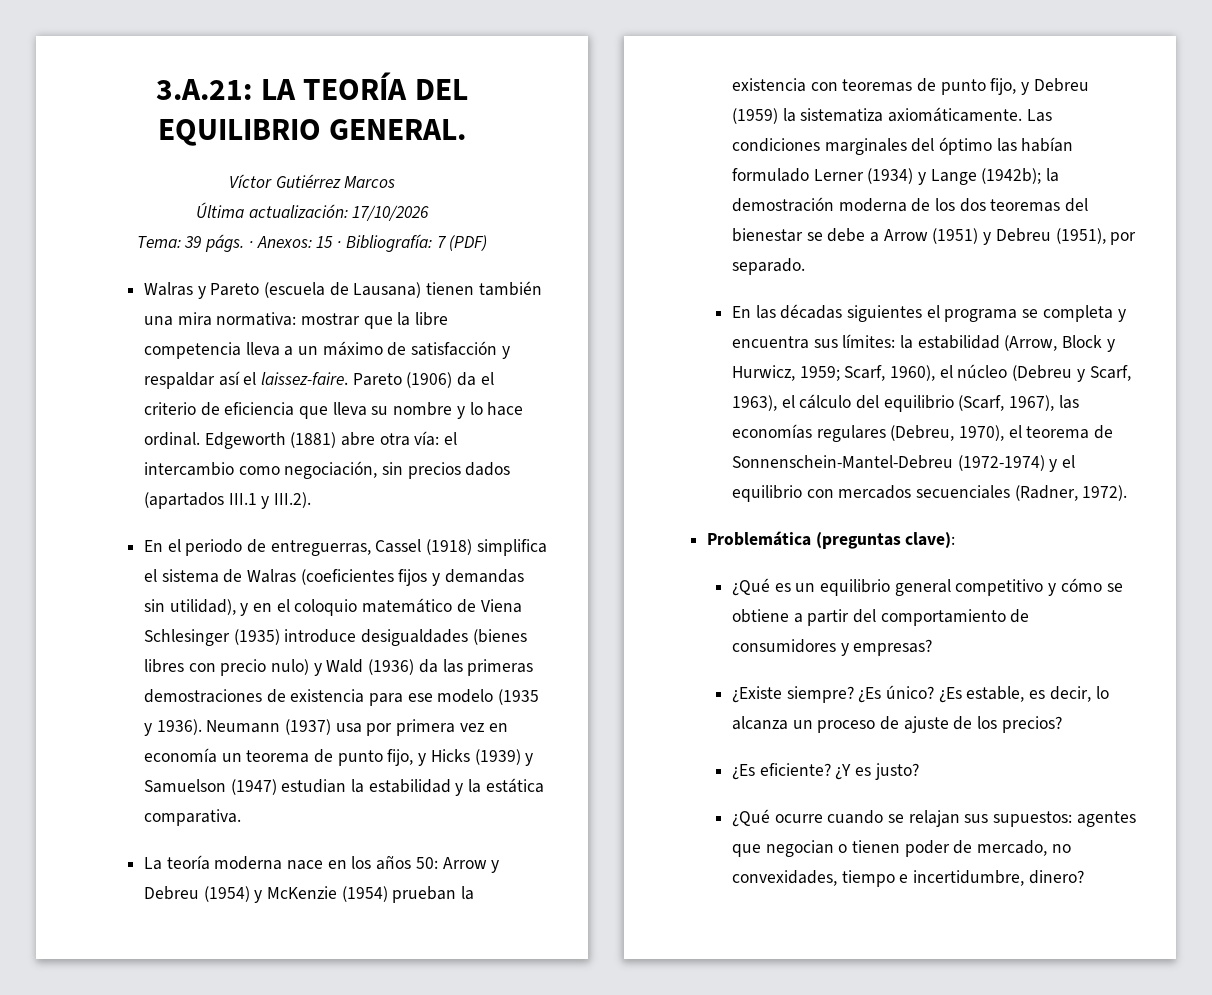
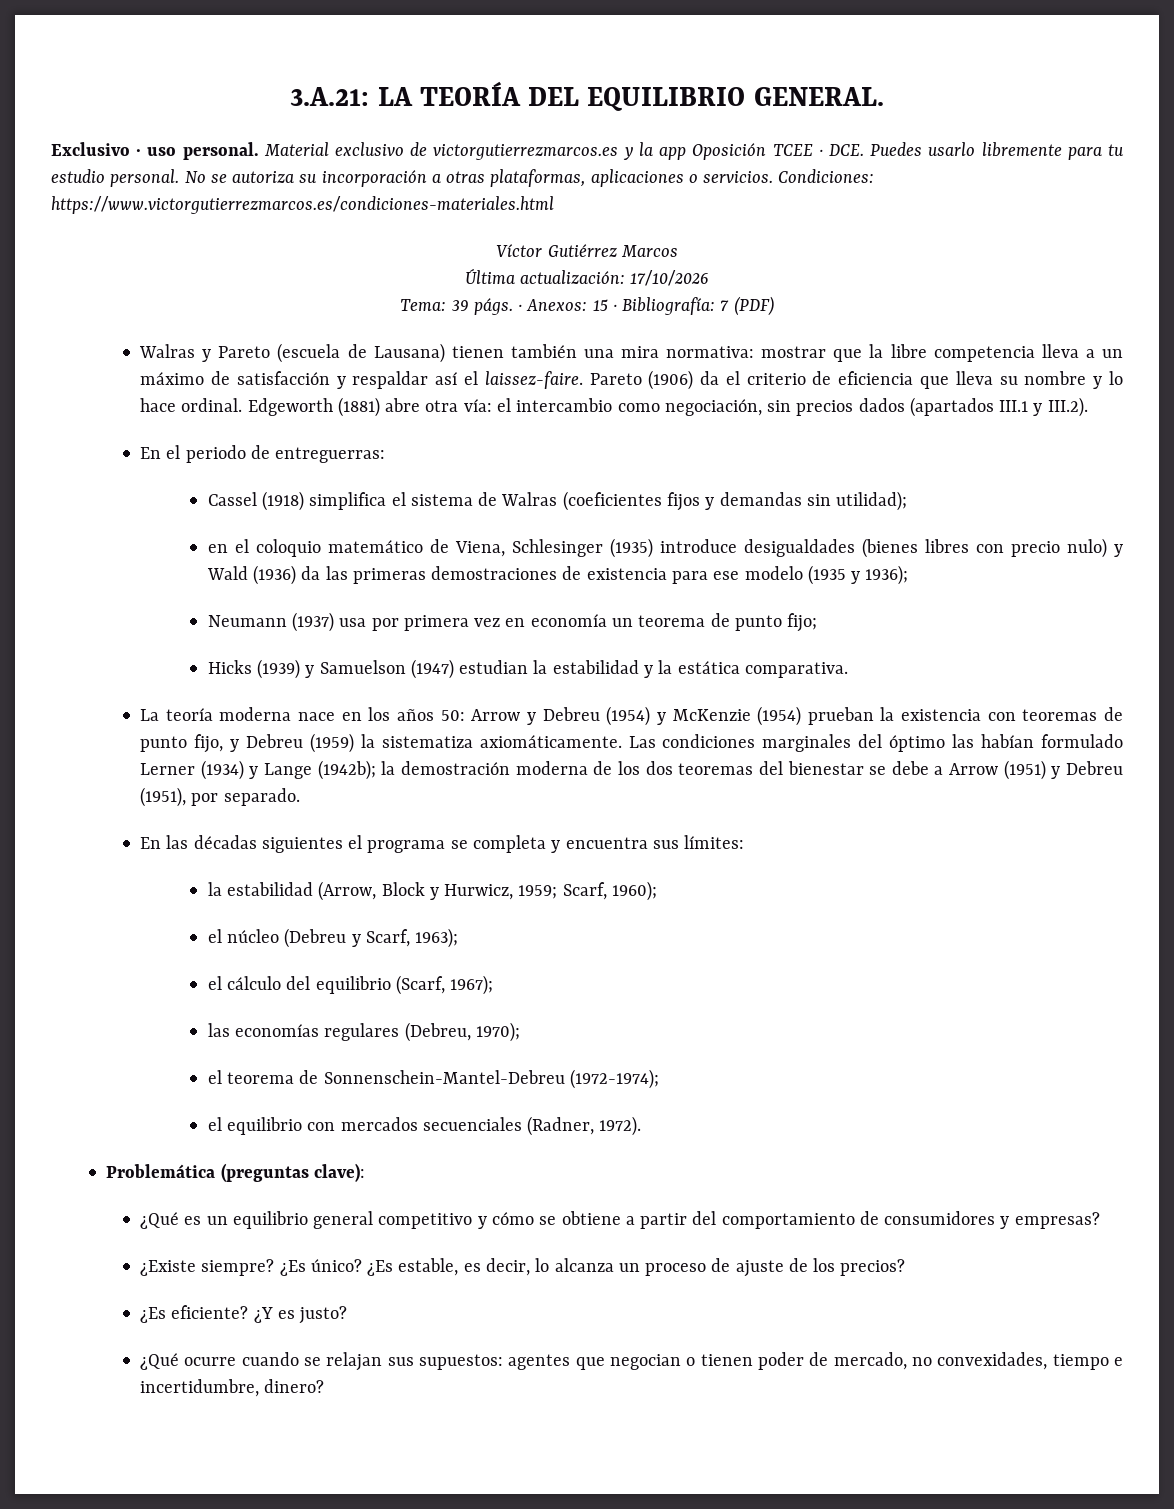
+ Exclusivo · uso personal. Material exclusivo de victorgutierrezmarcos.es y la app Oposición TCEE · DCE. Puedes usarlo libremente para tu estudio personal. No se autoriza su incorporación a otras plataformas, aplicaciones o servicios. Condiciones: https://www.victorgutierrezmarcos.es/condiciones-materiales.html
- En el periodo de entreguerras, Cassel (1918) simplifica el sistema de Walras (coeficientes fijos y demandas sin utilidad), y en el coloquio matemático de Viena Schlesinger (1935) introduce desigualdades (bienes libres con precio nulo) y Wald (1936) da las primeras demostraciones de existencia para ese modelo (1935 y 1936). Neumann (1937) usa por primera vez en economía un teorema de punto fijo, y Hicks (1939) y Samuelson (1947) estudian la estabilidad y la estática comparativa.
+ En el periodo de entreguerras:
+ Cassel (1918) simplifica el sistema de Walras (coeficientes fijos y demandas sin utilidad);
+ en el coloquio matemático de Viena, Schlesinger (1935) introduce desigualdades (bienes libres con precio nulo) y Wald (1936) da las primeras demostraciones de existencia para ese modelo (1935 y 1936);
+ Neumann (1937) usa por primera vez en economía un teorema de punto fijo;
+ Hicks (1939) y Samuelson (1947) estudian la estabilidad y la estática comparativa.
- En las décadas siguientes el programa se completa y encuentra sus límites: la estabilidad (Arrow, Block y Hurwicz, 1959; Scarf, 1960), el núcleo (Debreu y Scarf, 1963), el cálculo del equilibrio (Scarf, 1967), las economías regulares (Debreu, 1970), el teorema de Sonnenschein-Mantel-Debreu (1972-1974) y el equilibrio con mercados secuenciales (Radner, 1972).
+ En las décadas siguientes el programa se completa y encuentra sus límites:
+ la estabilidad (Arrow, Block y Hurwicz, 1959; Scarf, 1960);
+ el núcleo (Debreu y Scarf, 1963);
+ el cálculo del equilibrio (Scarf, 1967);
+ las economías regulares (Debreu, 1970);
+ el teorema de Sonnenschein-Mantel-Debreu (1972-1974);
+ el equilibrio con mercados secuenciales (Radner, 1972).

